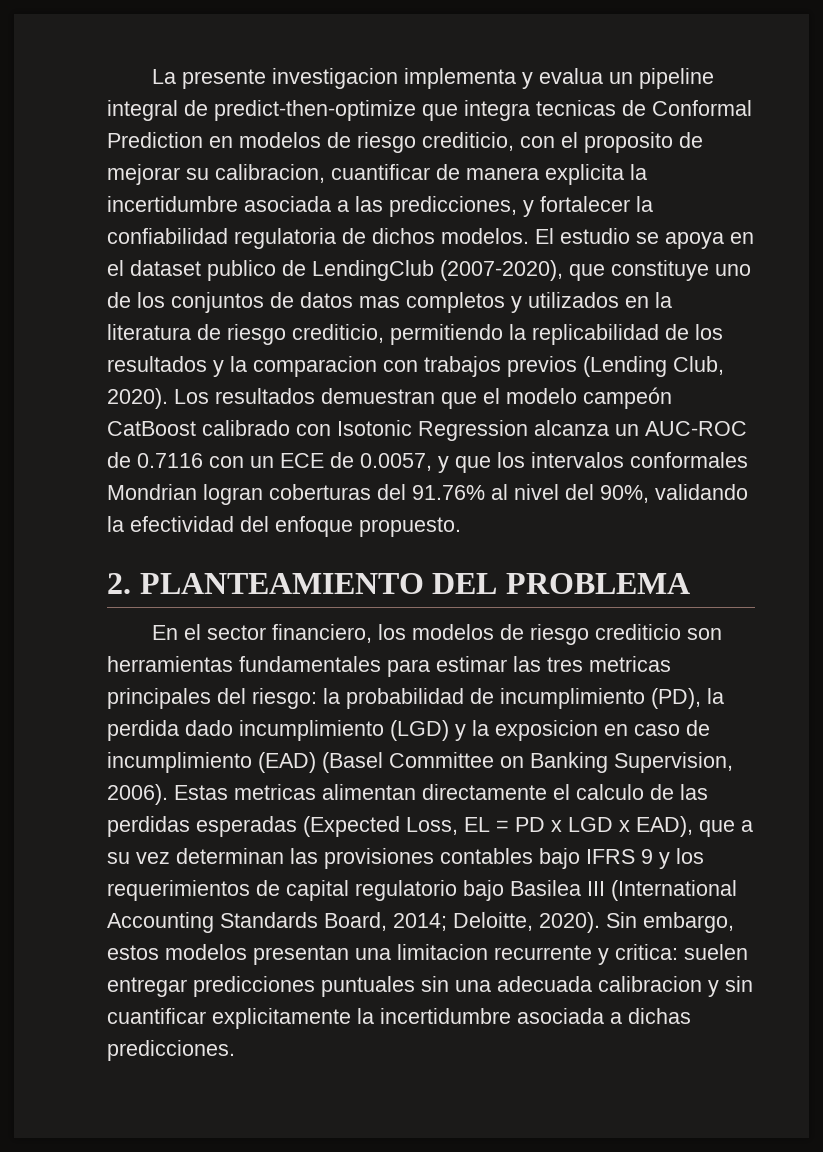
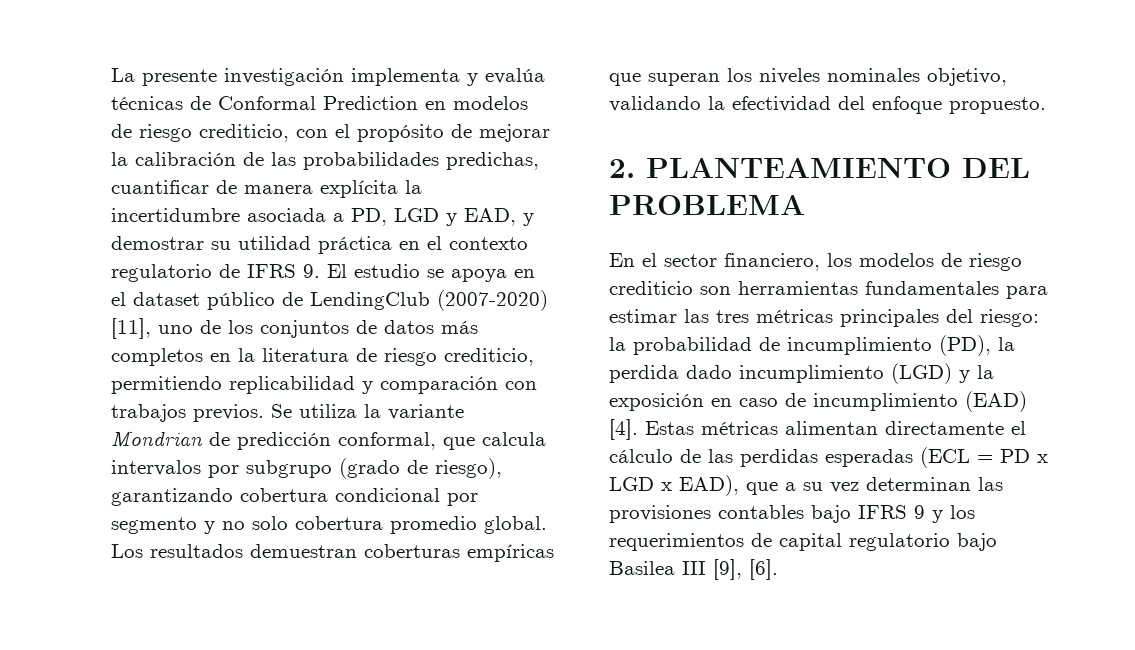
- La presente investigacion implementa y evalua un pipeline integral de predict-then-optimize que integra tecnicas de Conformal Prediction en modelos de riesgo crediticio, con el proposito de mejorar su calibracion, cuantificar de manera explicita la incertidumbre asociada a las predicciones, y fortalecer la confiabilidad regulatoria de dichos modelos. El estudio se apoya en el dataset publico de LendingClub (2007-2020), que constituye uno de los conjuntos de datos mas completos y utilizados en la literatura de riesgo crediticio, permitiendo la replicabilidad de los resultados y la comparacion con trabajos previos (Lending Club, 2020). Los resultados demuestran que el modelo campeón CatBoost calibrado con Isotonic Regression alcanza un AUC-ROC de 0.7116 con un ECE de 0.0057, y que los intervalos conformales Mondrian logran coberturas del 91.76% al nivel del 90%, validando la efectividad del enfoque propuesto.
+ La presente investigación implementa y evalúa técnicas de Conformal Prediction en modelos de riesgo crediticio, con el propósito de mejorar la calibración de las probabilidades predichas, cuantificar de manera explícita la incertidumbre asociada a PD, LGD y EAD, y demostrar su utilidad práctica en el contexto regulatorio de IFRS 9. El estudio se apoya en el dataset público de LendingClub (2007-2020) [11], uno de los conjuntos de datos más completos en la literatura de riesgo crediticio, permitiendo replicabilidad y comparación con trabajos previos. Se utiliza la variante Mondrian de predicción conformal, que calcula intervalos por subgrupo (grado de riesgo), garantizando cobertura condicional por segmento y no solo cobertura promedio global. Los resultados demuestran coberturas empíricas que superan los niveles nominales objetivo, validando la efectividad del enfoque propuesto.
- En el sector financiero, los modelos de riesgo crediticio son herramientas fundamentales para estimar las tres metricas principales del riesgo:
+ En el sector financiero, los modelos de riesgo crediticio son herramientas fundamentales para estimar las tres métricas principales del riesgo:
- la probabilidad de incumplimiento (PD), la perdida dado incumplimiento (LGD) y la exposicion en caso de incumplimiento (EAD) (Basel Committee on Banking Supervision, 2006). Estas metricas alimentan directamente el calculo de las perdidas esperadas (Expected Loss, EL = PD x LGD x EAD), que a su vez determinan las provisiones contables bajo IFRS 9 y los requerimientos de capital regulatorio bajo Basilea III (International Accounting Standards Board, 2014; Deloitte, 2020). Sin embargo, estos modelos presentan una limitacion recurrente y critica: suelen entregar predicciones puntuales sin una adecuada calibracion y sin cuantificar explicitamente la incertidumbre asociada a dichas predicciones.
+ la probabilidad de incumplimiento (PD), la perdida dado incumplimiento (LGD) y la exposición en caso de incumplimiento (EAD) [4]. Estas métricas alimentan directamente el cálculo de las perdidas esperadas (ECL = PD x LGD x EAD), que a su vez determinan las provisiones contables bajo IFRS 9 y los requerimientos de capital regulatorio bajo Basilea III [9], [6].

